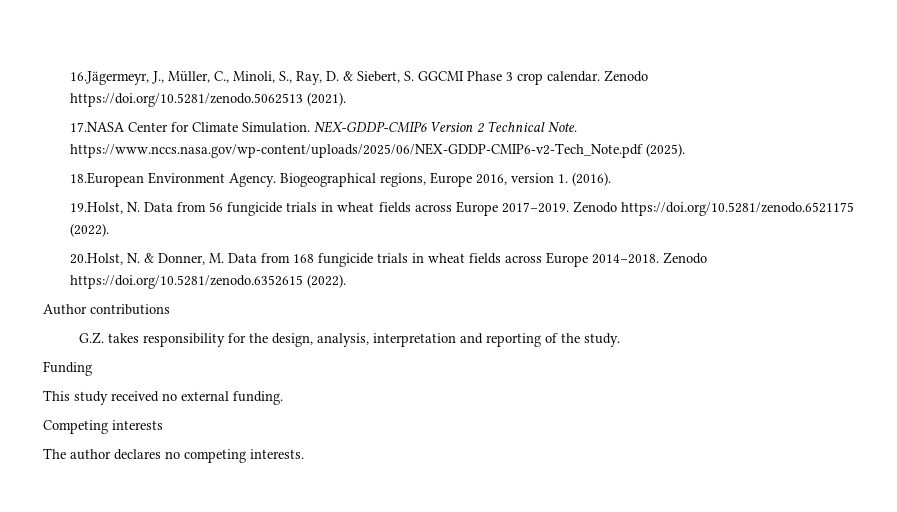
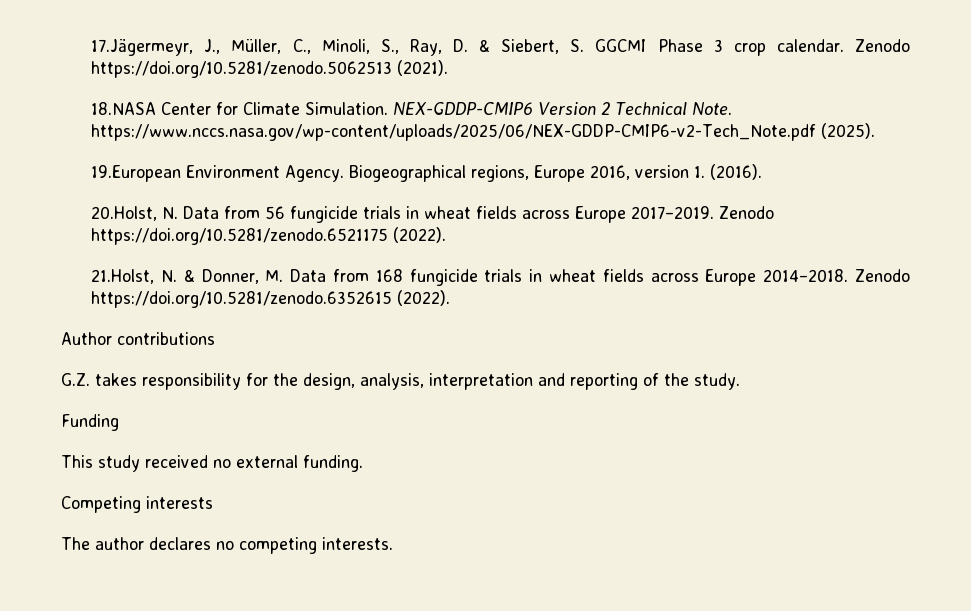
- 16.Jägermeyr, J., Müller, C., Minoli, S., Ray, D. & Siebert, S. GGCMI Phase 3 crop calendar.
+ 17.Jägermeyr, J., Müller, C., Minoli, S., Ray, D. & Siebert, S. GGCMI Phase 3 crop calendar.
- 17.NASA Center for Climate Simulation.
+ 18.NASA Center for Climate Simulation.
- 18.European Environment Agency.
+ 19.European Environment Agency.
- 19.Holst, N. Data from 56 fungicide trials in wheat fields across Europe 2017–2019.
+ 20.Holst, N. Data from 56 fungicide trials in wheat fields across Europe 2017–2019.
- 20.Holst, N. & Donner, M. Data from 168 fungicide trials in wheat fields across Europe 2014–2018.
+ 21.Holst, N. & Donner, M. Data from 168 fungicide trials in wheat fields across Europe 2014–2018.

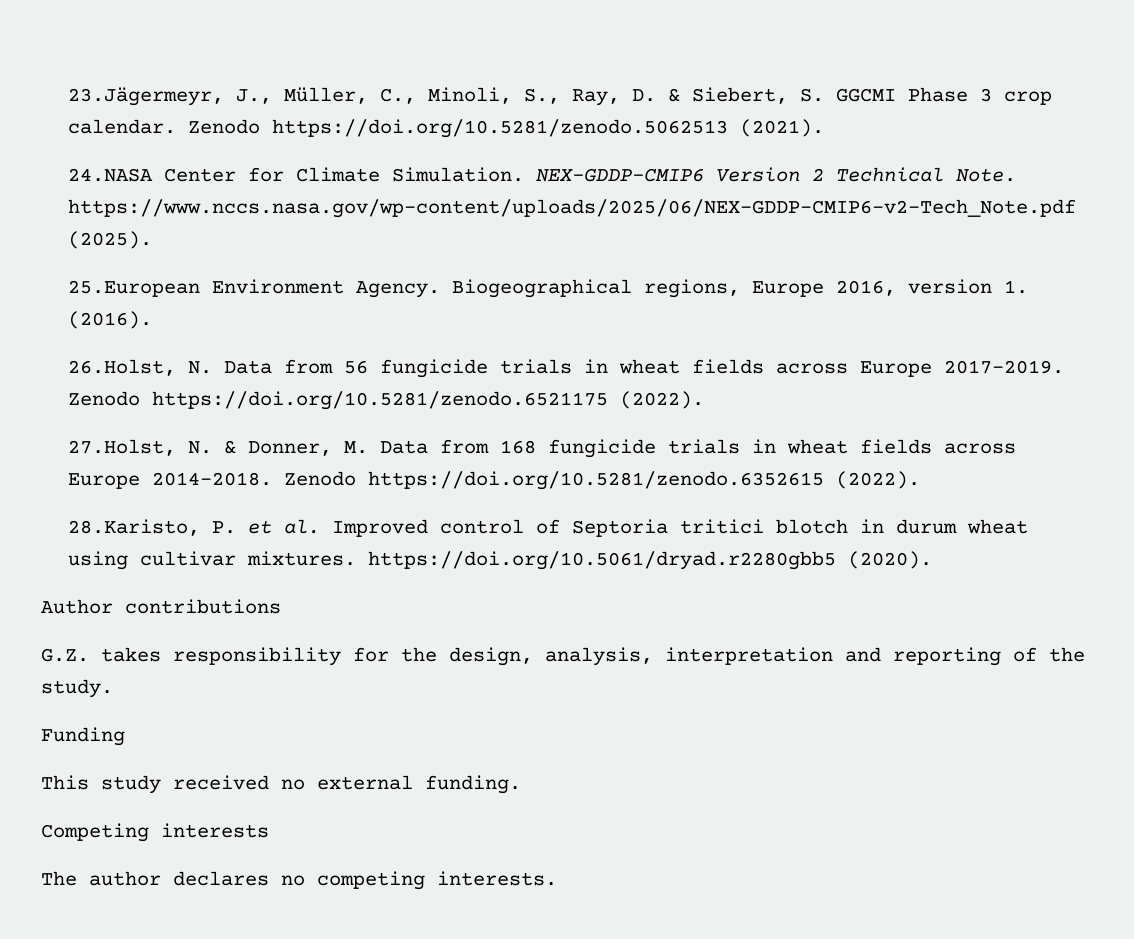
- 17.Jägermeyr, J., Müller, C., Minoli, S., Ray, D. & Siebert, S. GGCMI Phase 3 crop calendar.
+ 23.Jägermeyr, J., Müller, C., Minoli, S., Ray, D. & Siebert, S. GGCMI Phase 3 crop calendar.
- 18.NASA Center for Climate Simulation.
+ 24.NASA Center for Climate Simulation.
- 19.European Environment Agency.
+ 25.European Environment Agency.
- 20.Holst, N. Data from 56 fungicide trials in wheat fields across Europe 2017–2019.
+ 26.Holst, N. Data from 56 fungicide trials in wheat fields across Europe 2017–2019.
- 21.Holst, N. & Donner, M. Data from 168 fungicide trials in wheat fields across Europe 2014–2018.
+ 27.Holst, N. & Donner, M. Data from 168 fungicide trials in wheat fields across Europe 2014–2018.
+ 28.Karisto, P. et al. Improved control of Septoria tritici blotch in durum wheat using cultivar mixtures. https://doi.org/10.5061/dryad.r2280gbb5 (2020).

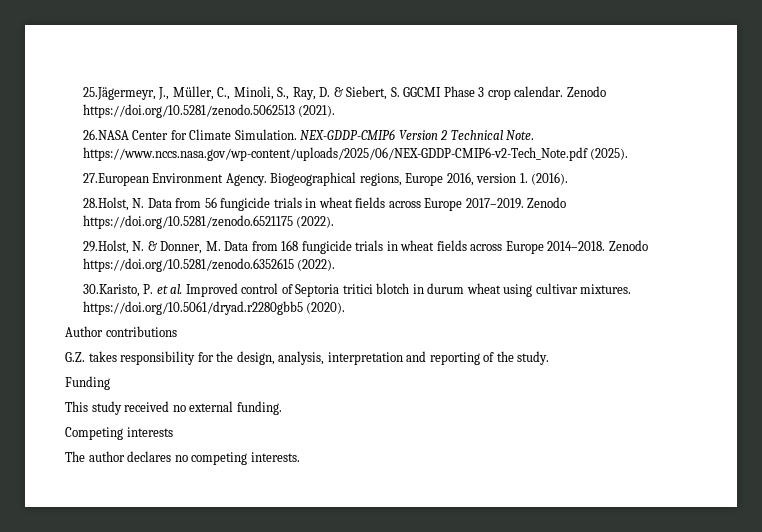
- 23.Jägermeyr, J., Müller, C., Minoli, S., Ray, D. & Siebert, S. GGCMI Phase 3 crop calendar.
+ 25.Jägermeyr, J., Müller, C., Minoli, S., Ray, D. & Siebert, S. GGCMI Phase 3 crop calendar.
- 24.NASA Center for Climate Simulation.
+ 26.NASA Center for Climate Simulation.
- 25.European Environment Agency.
+ 27.European Environment Agency.
- 26.Holst, N. Data from 56 fungicide trials in wheat fields across Europe 2017–2019.
+ 28.Holst, N. Data from 56 fungicide trials in wheat fields across Europe 2017–2019.
- 27.Holst, N. & Donner, M. Data from 168 fungicide trials in wheat fields across Europe 2014–2018.
+ 29.Holst, N. & Donner, M. Data from 168 fungicide trials in wheat fields across Europe 2014–2018.
- 28.Karisto, P. et al. Improved control of Septoria tritici blotch in durum wheat using cultivar mixtures. https://doi.org/10.5061/dryad.r2280gbb5 (2020).
+ 30.Karisto, P. et al. Improved control of Septoria tritici blotch in durum wheat using cultivar mixtures. https://doi.org/10.5061/dryad.r2280gbb5 (2020).

